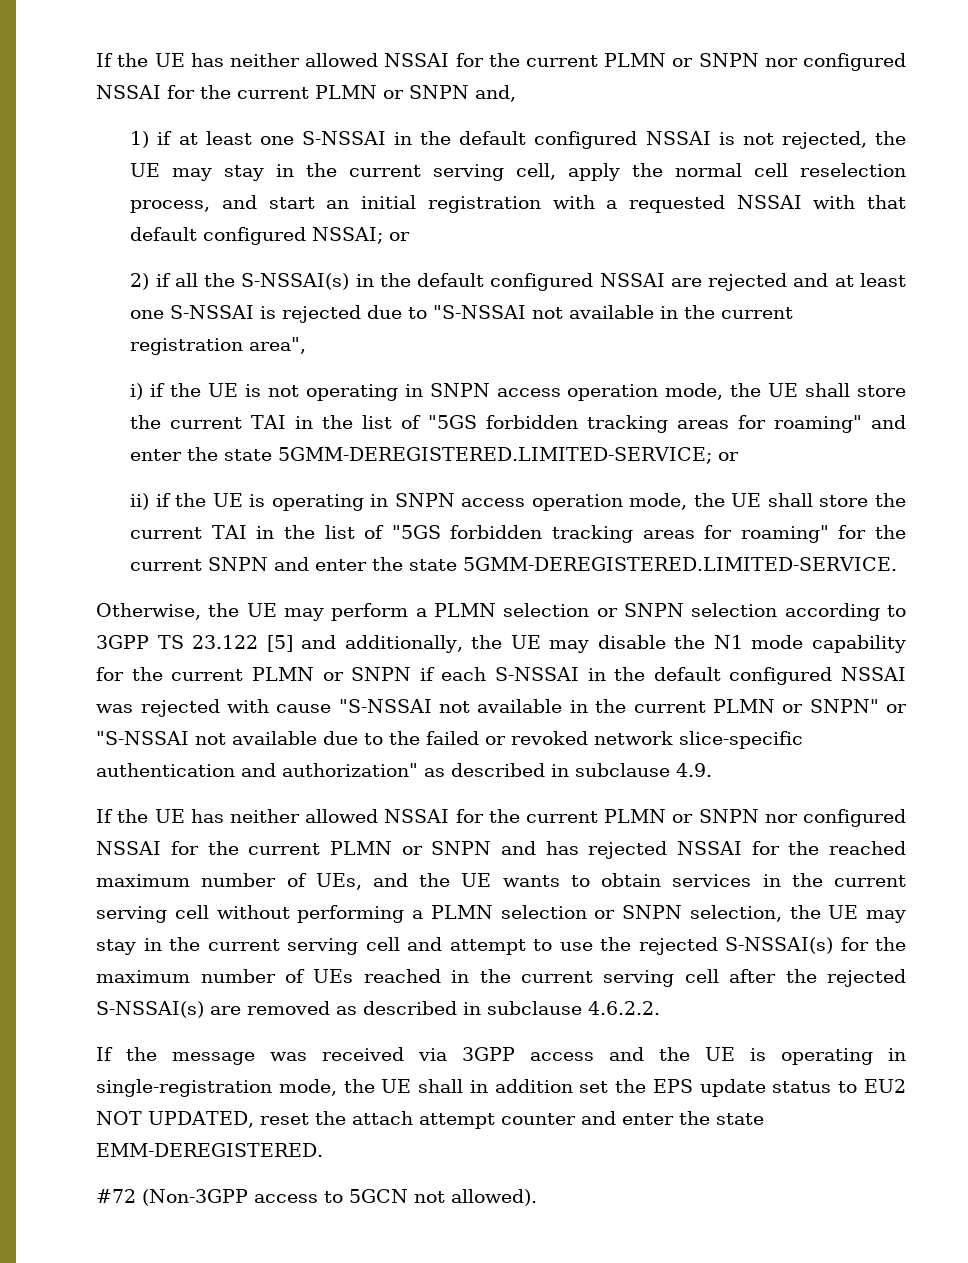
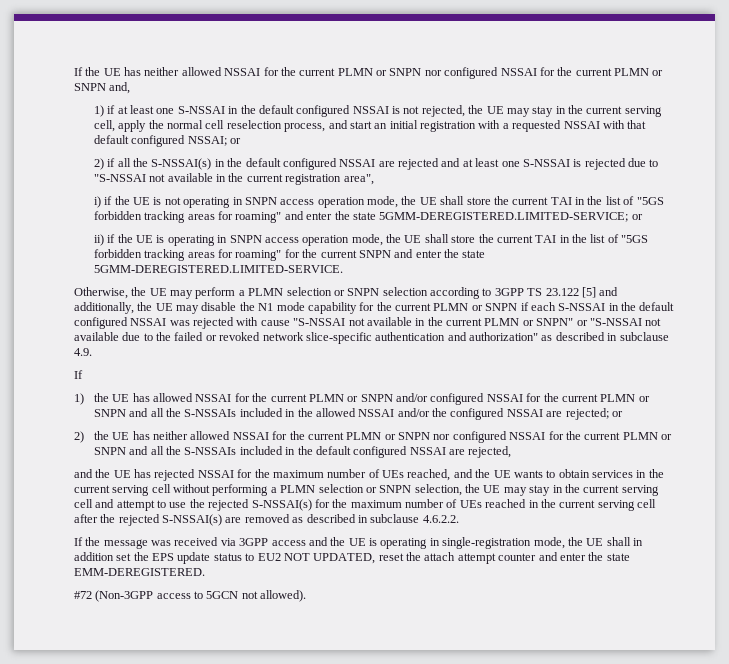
  Otherwise, the UE may perform a PLMN selection or SNPN selection according to 3GPP TS 23.122 [5] and additionally, the UE may disable the N1 mode capability for the current PLMN or SNPN if each S-NSSAI in the default configured NSSAI was rejected with cause "S-NSSAI not available in the current PLMN or SNPN" or "S-NSSAI not available due to the failed or revoked network slice-specific authentication and authorization" as described in subclause 4.9.
- If the UE has neither allowed NSSAI for the current PLMN or SNPN nor configured NSSAI for the current PLMN or SNPN and has rejected NSSAI for the reached maximum number of UEs, and the UE wants to obtain services in the current serving cell without performing a PLMN selection or SNPN selection, the UE may stay in the current serving cell and attempt to use the rejected S-NSSAI(s) for the maximum number of UEs reached in the current serving cell after the rejected S-NSSAI(s) are removed as described in subclause 4.6.2.2.
+ If
+ 1) the UE has allowed NSSAI for the current PLMN or SNPN and/or configured NSSAI for the current PLMN or SNPN and all the S-NSSAIs included in the allowed NSSAI and/or the configured NSSAI are rejected; or
+ 2) the UE has neither allowed NSSAI for the current PLMN or SNPN nor configured NSSAI for the current PLMN or SNPN and all the S-NSSAIs included in the default configured NSSAI are rejected,
+ and the UE has rejected NSSAI for the maximum number of UEs reached, and the UE wants to obtain services in the current serving cell without performing a PLMN selection or SNPN selection, the UE may stay in the current serving cell and attempt to use the rejected S-NSSAI(s) for the maximum number of UEs reached in the current serving cell after the rejected S-NSSAI(s) are removed as described in subclause 4.6.2.2.

